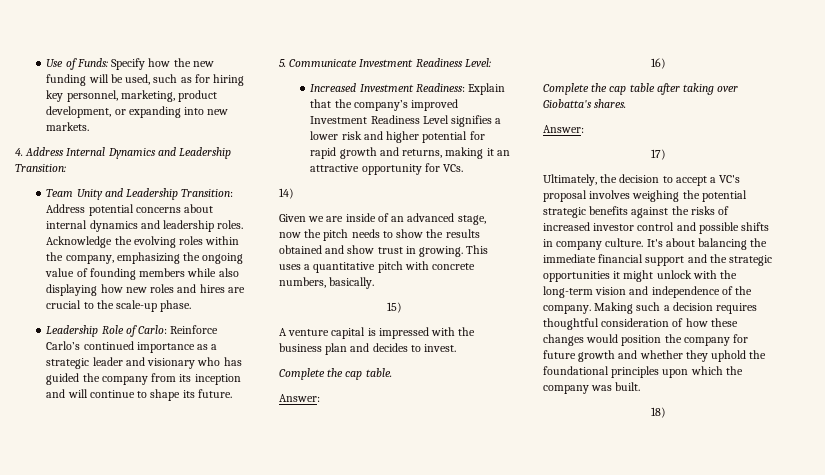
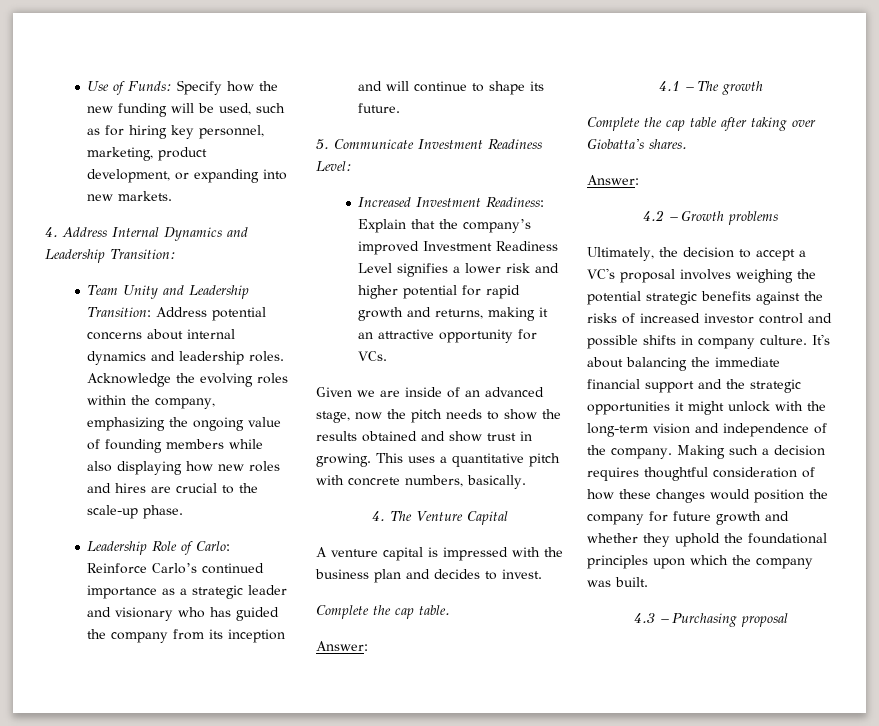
- 14)
- 15)
+ 4. The Venture Capital
- 16)
+ 4.1 – The growth
- 17)
+ 4.2 – Growth problems
- 18)
+ 4.3 – Purchasing proposal

